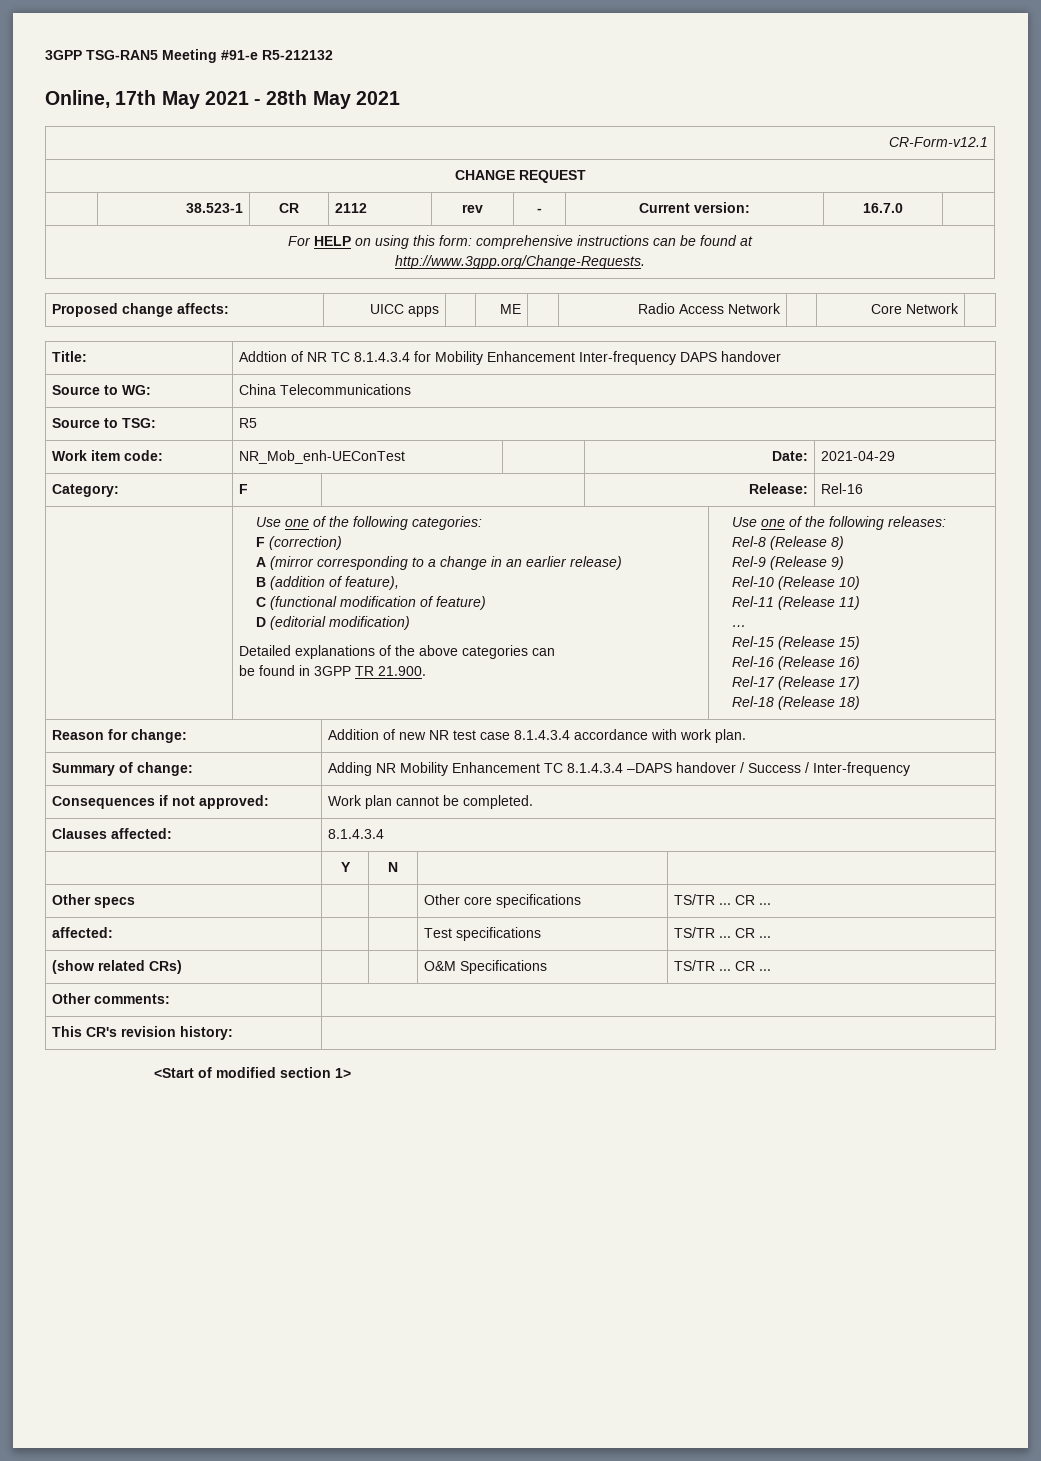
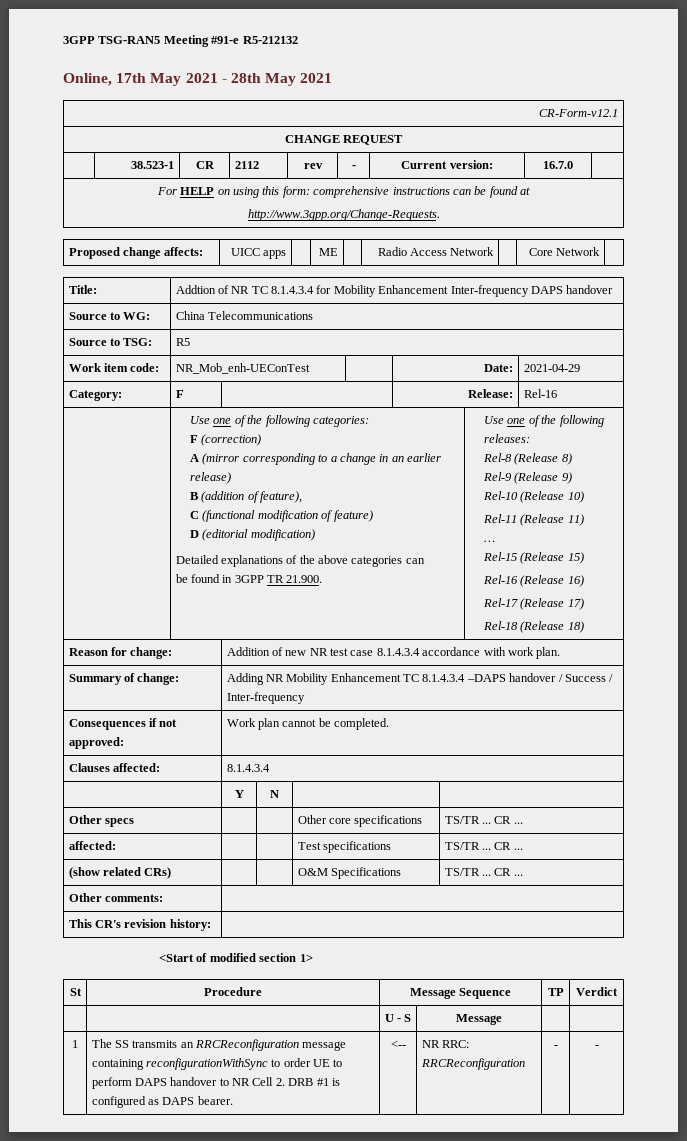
+ St | Procedure | Message Sequence | TP | Verdict
+ | | U - S | Message | |
+ 1 | The SS transmits an RRCReconfiguration message containing reconfigurationWithSync to order UE to perform DAPS handover to NR Cell 2. DRB #1 is configured as DAPS bearer. | <-- | NR RRC: RRCReconfiguration | - | -

